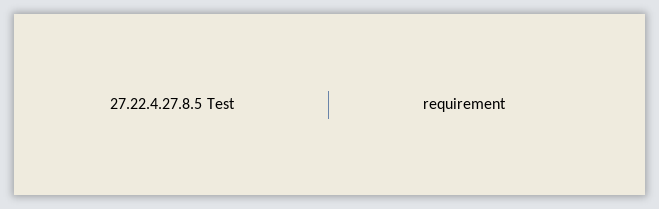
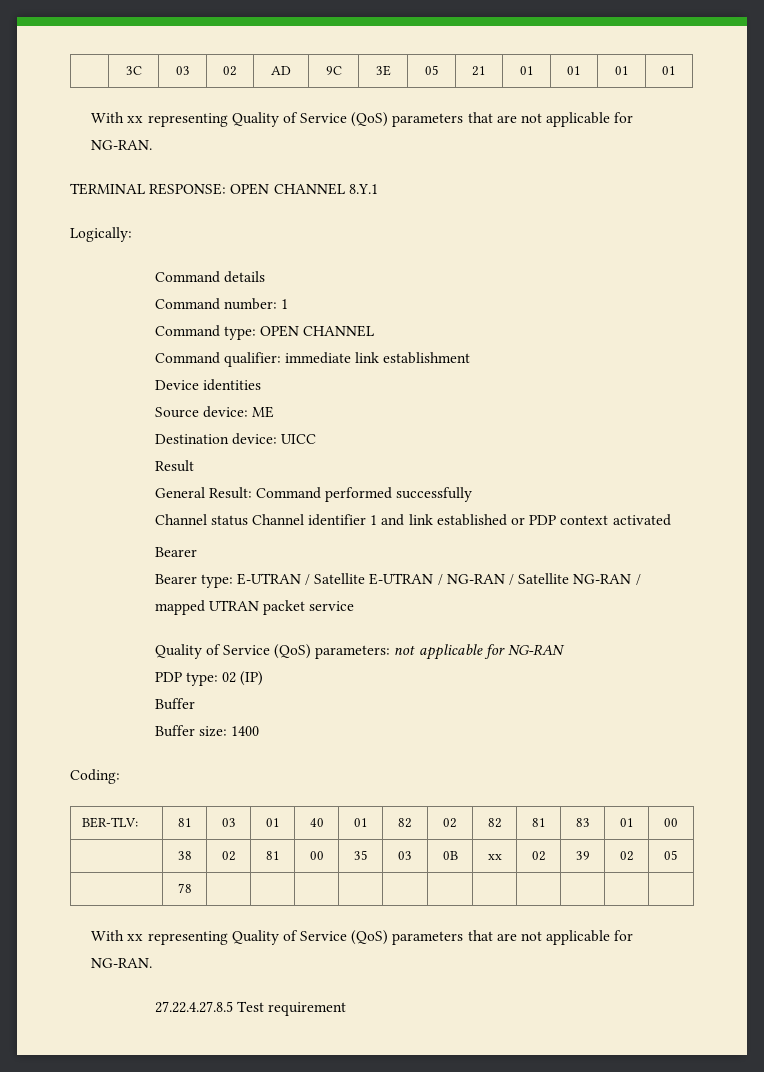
+ | 3C | 03 | 02 | AD | 9C | 3E | 05 | 21 | 01 | 01 | 01 | 01
+ With xx representing Quality of Service (QoS) parameters that are not applicable for NG-RAN.
+ TERMINAL RESPONSE: OPEN CHANNEL 8.Y.1
+ Logically:
+ Command details
+ Command number: 1
+ Command type: OPEN CHANNEL
+ Command qualifier: immediate link establishment
+ Device identities
+ Source device: ME
+ Destination device: UICC
+ Result
+ General Result: Command performed successfully
+ Channel status Channel identifier 1 and link established or PDP context activated
+ Bearer
+ Bearer type: E-UTRAN / Satellite E-UTRAN / NG-RAN / Satellite NG-RAN / mapped UTRAN packet service
+ Quality of Service (QoS) parameters: not applicable for NG-RAN
+ PDP type: 02 (IP)
+ Buffer
+ Buffer size: 1400
+ Coding:
+ BER-TLV: | 81 | 03 | 01 | 40 | 01 | 82 | 02 | 82 | 81 | 83 | 01 | 00
+ | 38 | 02 | 81 | 00 | 35 | 03 | 0B | xx | 02 | 39 | 02 | 05
+ | 78 | | | | | | | | | | |
+ With xx representing Quality of Service (QoS) parameters that are not applicable for NG-RAN.

